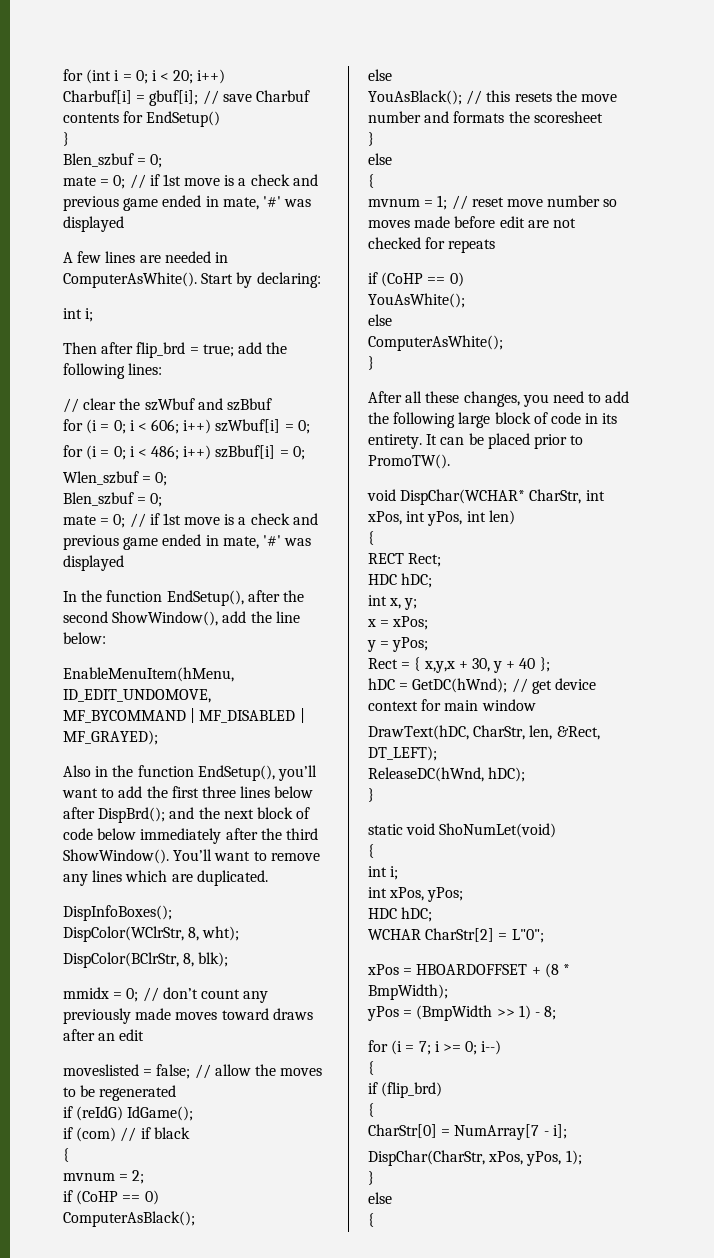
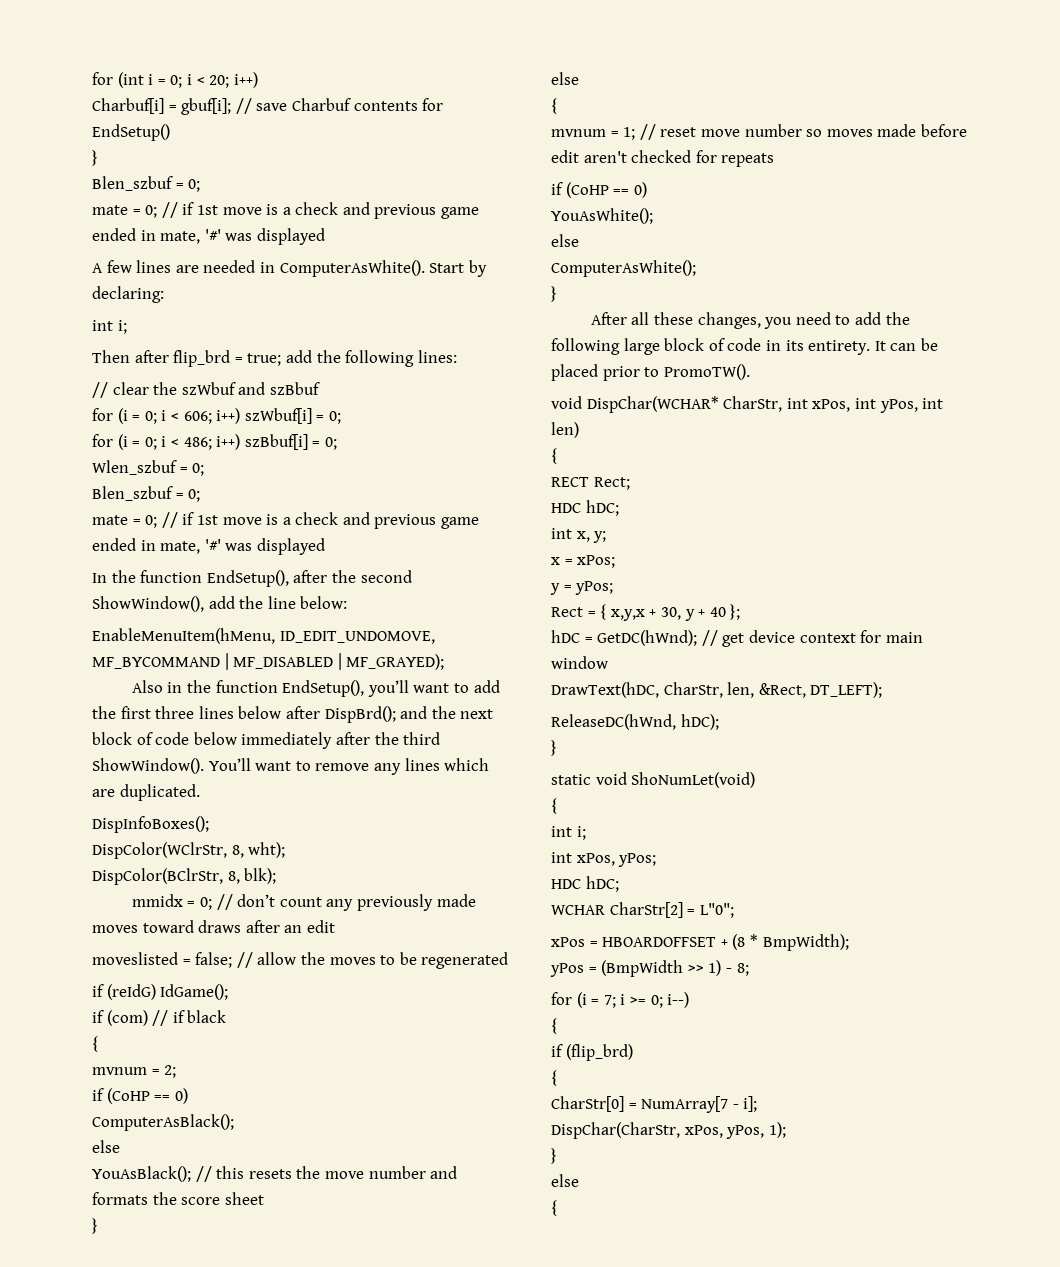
- YouAsBlack(); // this resets the move number and formats the scoresheet
+ YouAsBlack(); // this resets the move number and formats the score sheet
- mvnum = 1; // reset move number so moves made before edit are not checked for repeats
+ mvnum = 1; // reset move number so moves made before edit aren't checked for repeats

